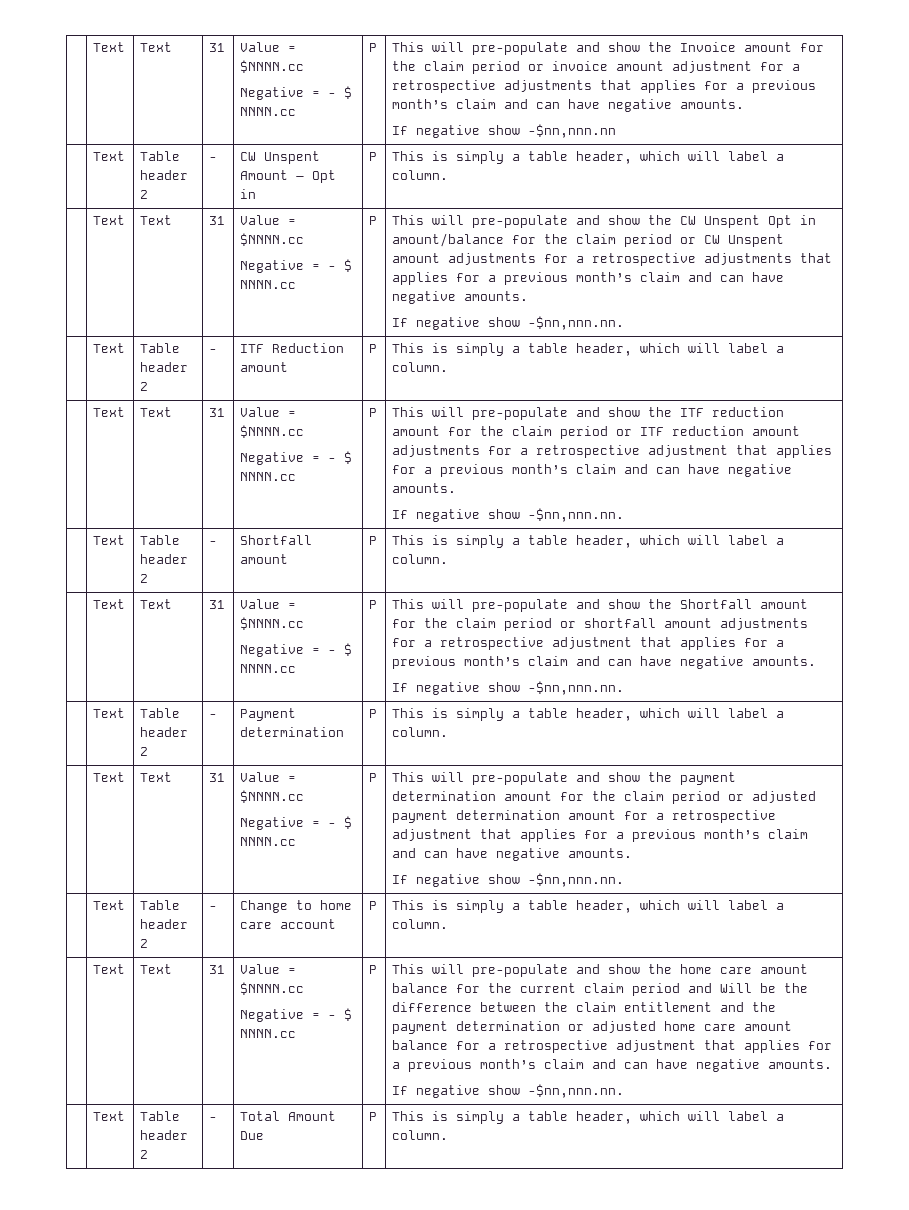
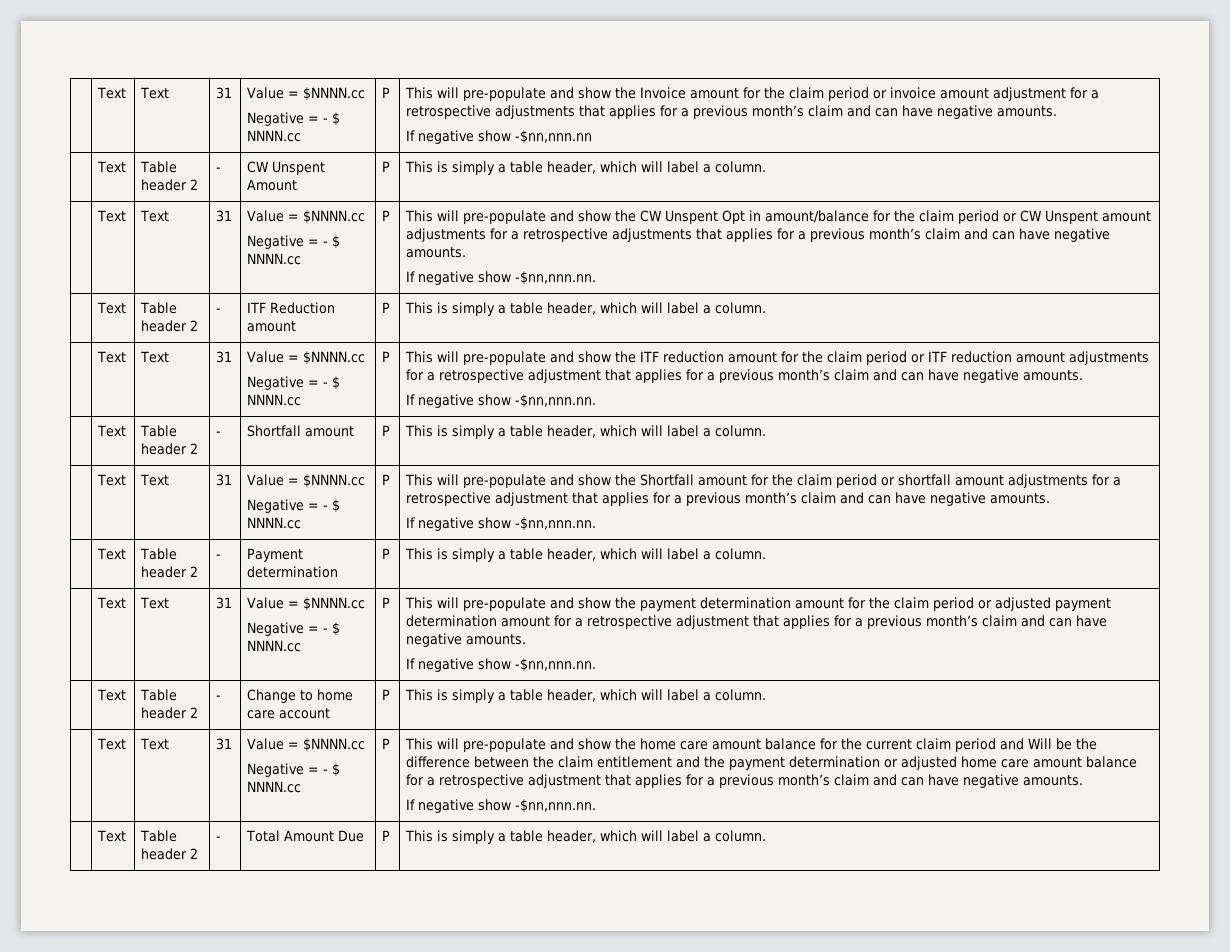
- | Text | Table header 2 | - | CW Unspent Amount – Opt in | P | This is simply a table header, which will label a column.
+ | Text | Table header 2 | - | CW Unspent Amount | P | This is simply a table header, which will label a column.

